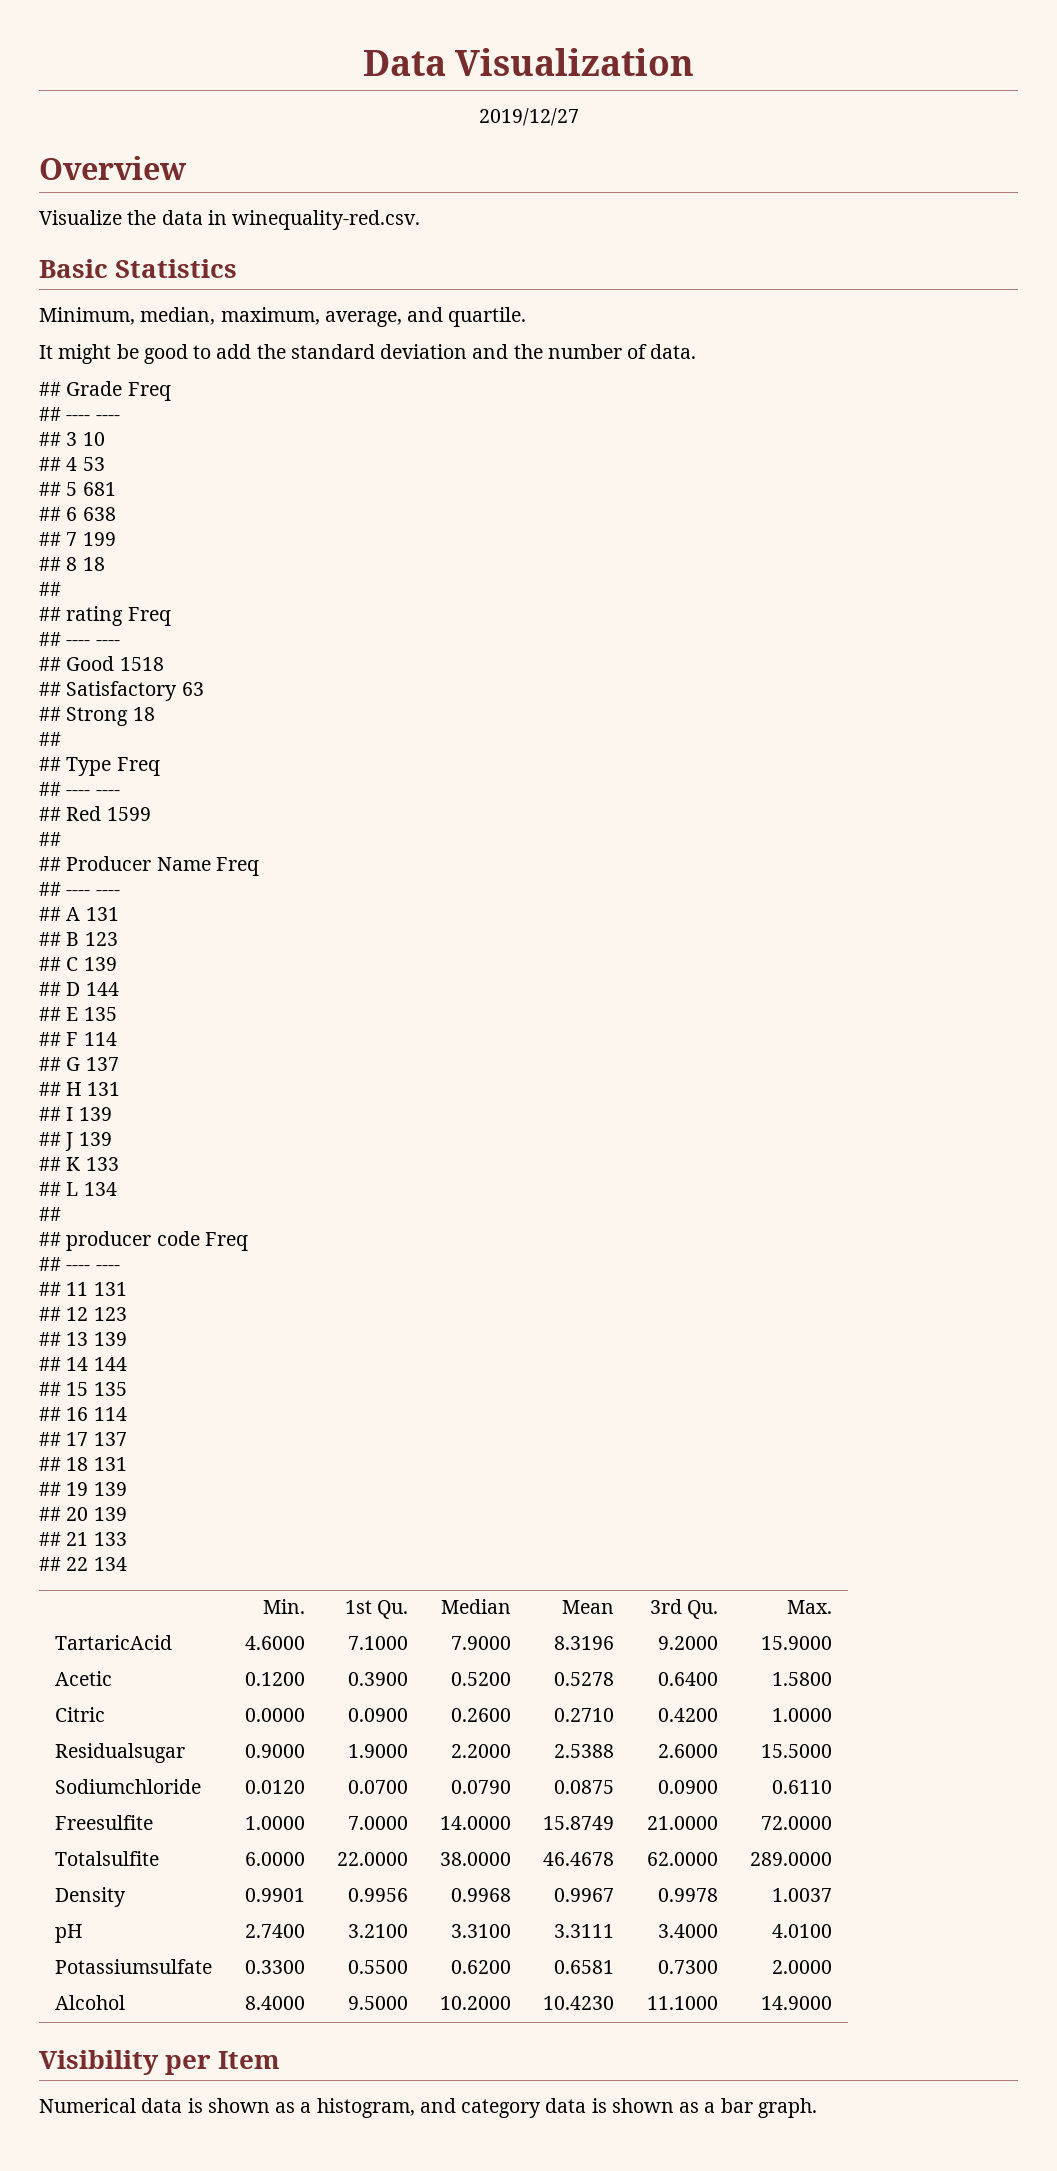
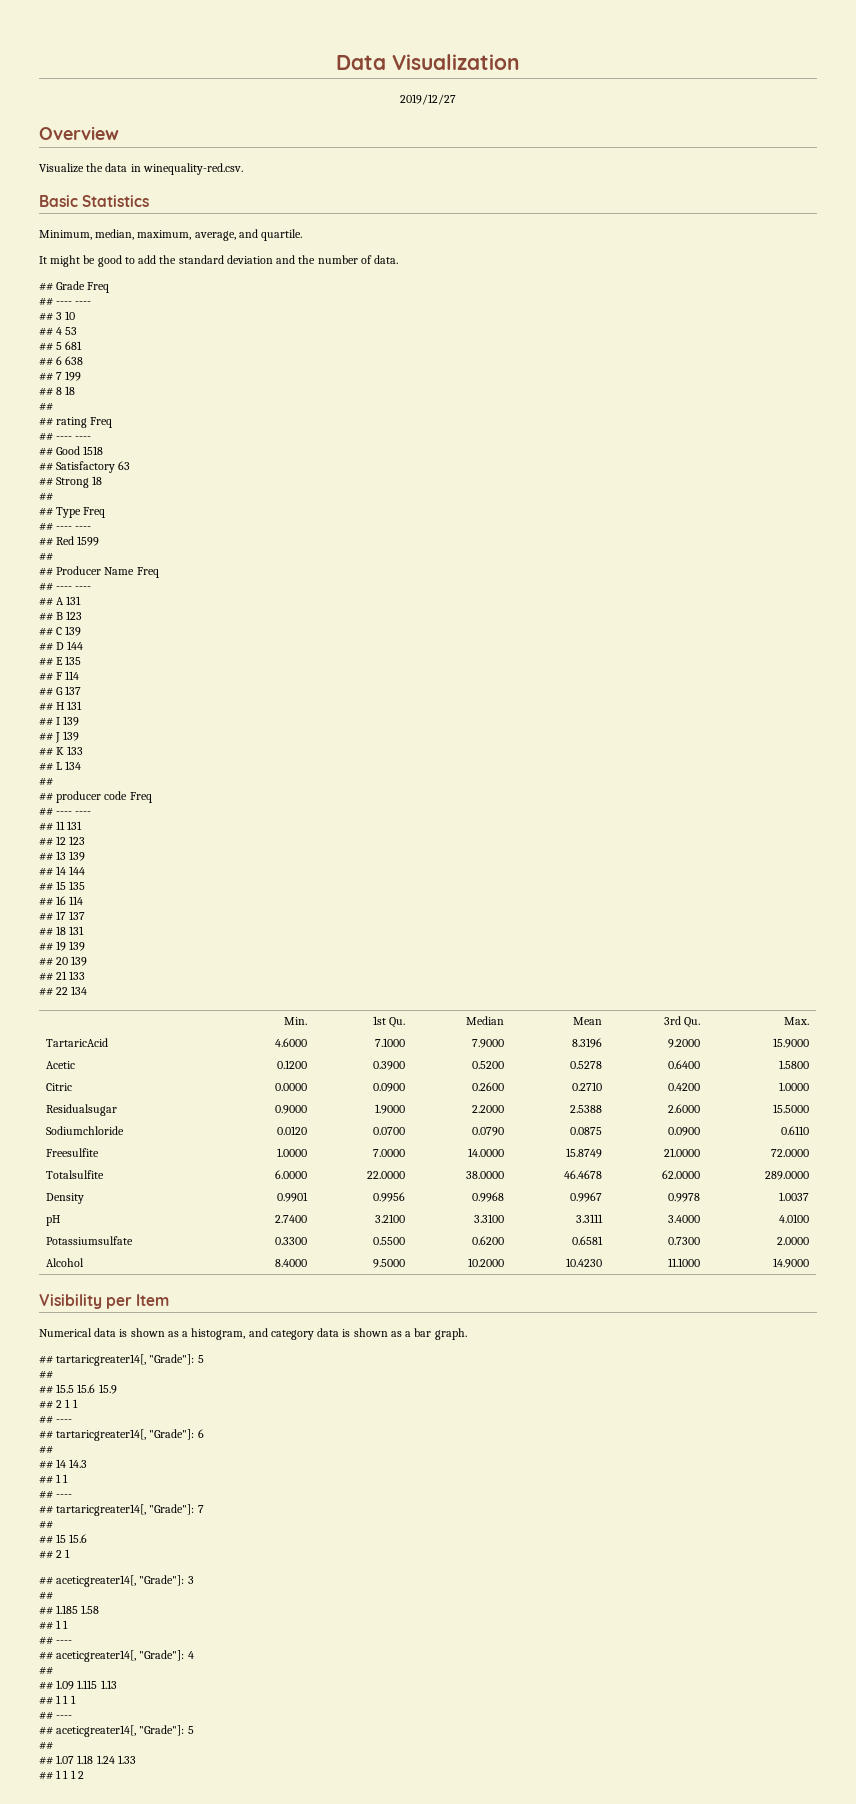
+ ## tartaricgreater14[, "Grade"]: 5
+ ##
+ ## 15.5 15.6 15.9
+ ## 2 1 1
+ ## ----
+ ## tartaricgreater14[, "Grade"]: 6
+ ##
+ ## 14 14.3
+ ## 1 1
+ ## ----
+ ## tartaricgreater14[, "Grade"]: 7
+ ##
+ ## 15 15.6
+ ## 2 1
+ ## aceticgreater14[, "Grade"]: 3
+ ##
+ ## 1.185 1.58
+ ## 1 1
+ ## ----
+ ## aceticgreater14[, "Grade"]: 4
+ ##
+ ## 1.09 1.115 1.13
+ ## 1 1 1
+ ## ----
+ ## aceticgreater14[, "Grade"]: 5
+ ##
+ ## 1.07 1.18 1.24 1.33
+ ## 1 1 1 2

